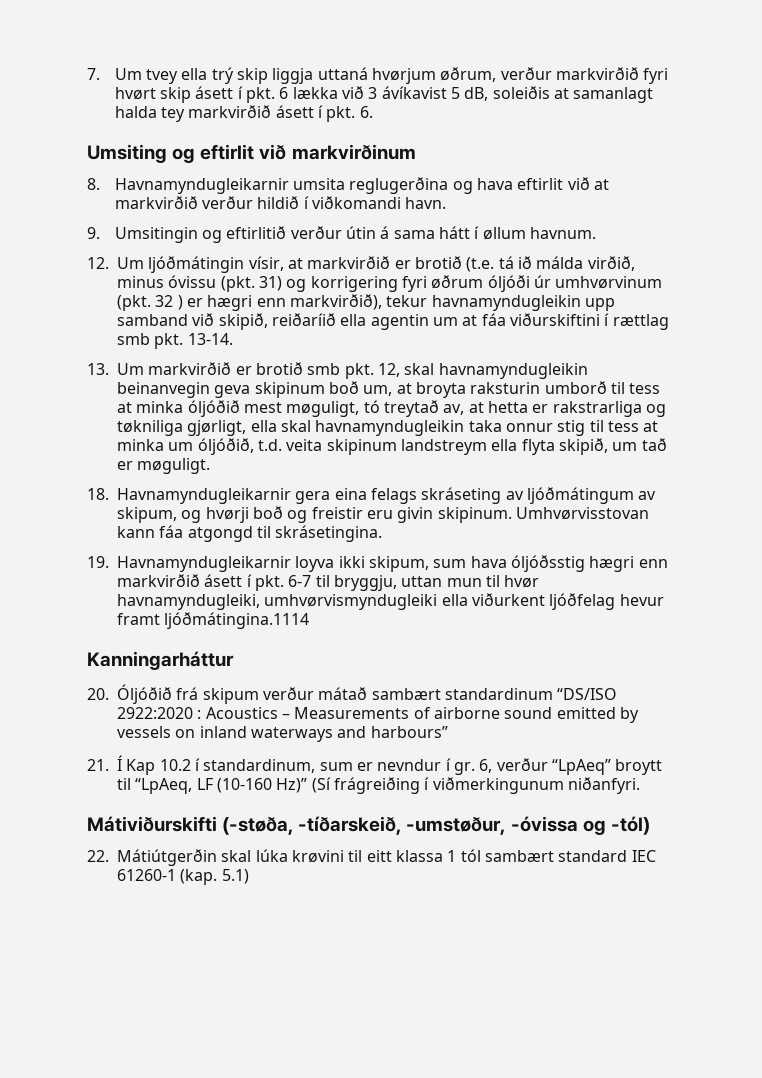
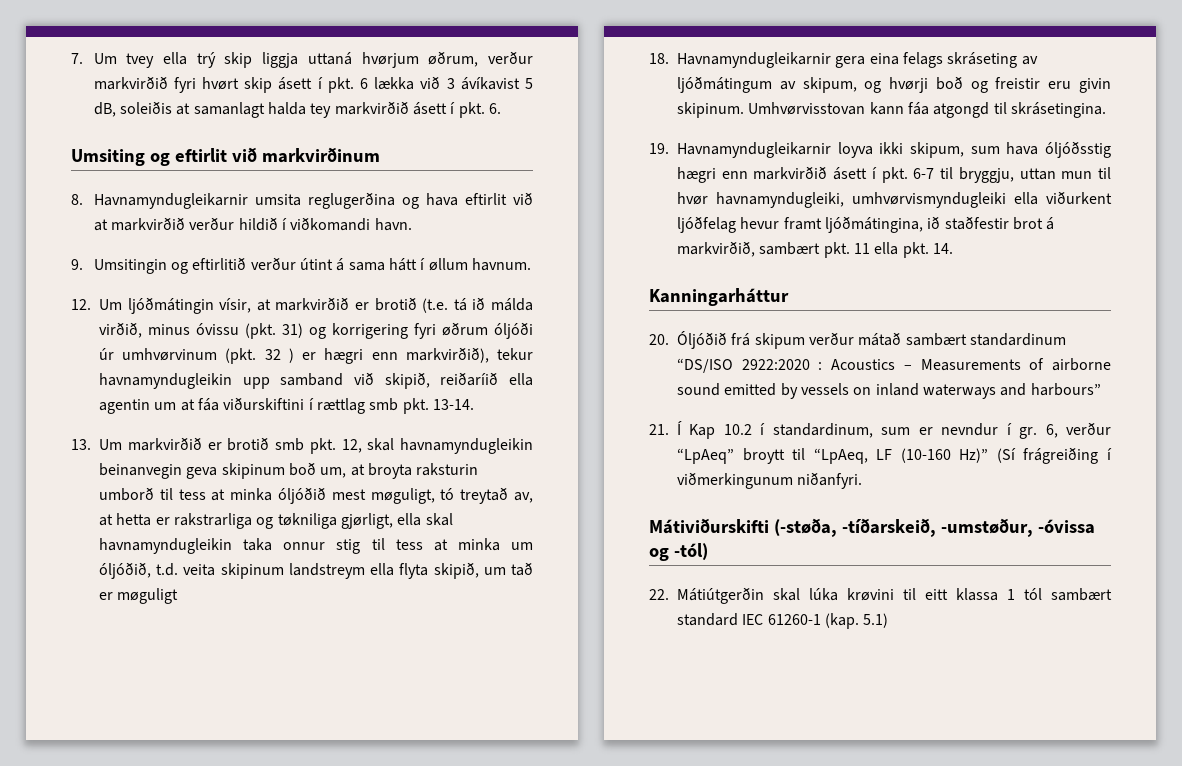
- 9. Umsitingin og eftirlitið verður útin á sama hátt í øllum havnum.
+ 9. Umsitingin og eftirlitið verður útint á sama hátt í øllum havnum.
- 13. Um markvirðið er brotið smb pkt. 12, skal havnamyndugleikin beinanvegin geva skipinum boð um, at broyta raksturin umborð til tess at minka óljóðið mest møguligt, tó treytað av, at hetta er rakstrarliga og tøkniliga gjørligt, ella skal havnamyndugleikin taka onnur stig til tess at minka um óljóðið, t.d. veita skipinum landstreym ella flyta skipið, um tað er møguligt.
+ 13. Um markvirðið er brotið smb pkt. 12, skal havnamyndugleikin beinanvegin geva skipinum boð um, at broyta raksturin umborð til tess at minka óljóðið mest møguligt, tó treytað av, at hetta er rakstrarliga og tøkniliga gjørligt, ella skal havnamyndugleikin taka onnur stig til tess at minka um óljóðið, t.d. veita skipinum landstreym ella flyta skipið, um tað er møguligt
- 19. Havnamyndugleikarnir loyva ikki skipum, sum hava óljóðsstig hægri enn markvirðið ásett í pkt. 6-7 til bryggju, uttan mun til hvør havnamyndugleiki, umhvørvismyndugleiki ella viðurkent ljóðfelag hevur framt ljóðmátingina.1114
+ 19. Havnamyndugleikarnir loyva ikki skipum, sum hava óljóðsstig hægri enn markvirðið ásett í pkt. 6-7 til bryggju, uttan mun til hvør havnamyndugleiki, umhvørvismyndugleiki ella viðurkent ljóðfelag hevur framt ljóðmátingina, ið staðfestir brot á markvirðið, sambært pkt. 11 ella pkt. 14.

